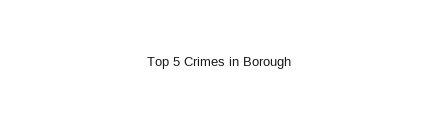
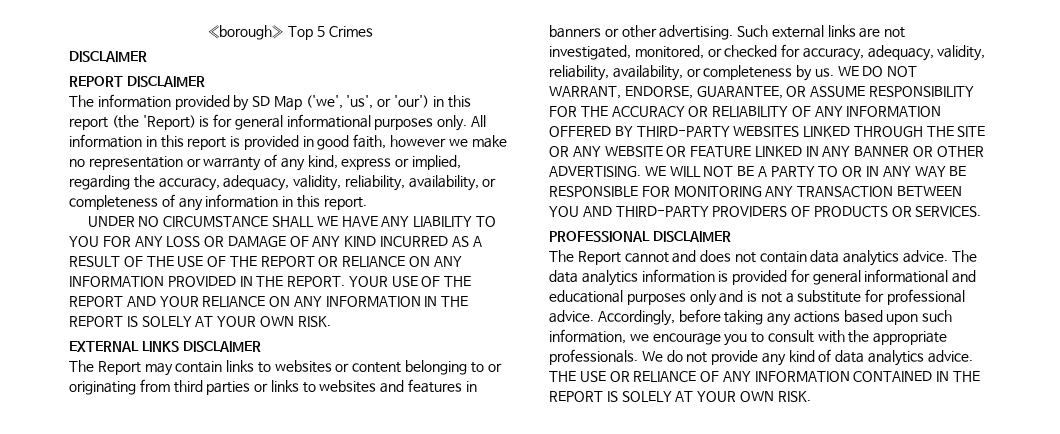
- Top 5 Crimes in Borough
+ «borough» Top 5 Crimes
+ DISCLAIMER
+ REPORT DISCLAIMER
+ The information provided by SD Map ('we', 'us', or 'our') in this report (the 'Report) is for general informational purposes only. All information in this report is provided in good faith, however we make no representation or warranty of any kind, express or implied, regarding the accuracy, adequacy, validity, reliability, availability, or completeness of any information in this report.
+ UNDER NO CIRCUMSTANCE SHALL WE HAVE ANY LIABILITY TO YOU FOR ANY LOSS OR DAMAGE OF ANY KIND INCURRED AS A RESULT OF THE USE OF THE REPORT OR RELIANCE ON ANY INFORMATION PROVIDED IN THE REPORT. YOUR USE OF THE REPORT AND YOUR RELIANCE ON ANY INFORMATION IN THE REPORT IS SOLELY AT YOUR OWN RISK.
+ EXTERNAL LINKS DISCLAIMER
+ The Report may contain links to websites or content belonging to or originating from third parties or links to websites and features in banners or other advertising. Such external links are not investigated, monitored, or checked for accuracy, adequacy, validity, reliability, availability, or completeness by us. WE DO NOT WARRANT, ENDORSE, GUARANTEE, OR ASSUME RESPONSIBILITY FOR THE ACCURACY OR RELIABILITY OF ANY INFORMATION OFFERED BY THIRD-PARTY WEBSITES LINKED THROUGH THE SITE OR ANY WEBSITE OR FEATURE LINKED IN ANY BANNER OR OTHER ADVERTISING. WE WILL NOT BE A PARTY TO OR IN ANY WAY BE RESPONSIBLE FOR MONITORING ANY TRANSACTION BETWEEN YOU AND THIRD-PARTY PROVIDERS OF PRODUCTS OR SERVICES.
+ PROFESSIONAL DISCLAIMER
+ The Report cannot and does not contain data analytics advice. The data analytics information is provided for general informational and educational purposes only and is not a substitute for professional advice. Accordingly, before taking any actions based upon such information, we encourage you to consult with the appropriate professionals. We do not provide any kind of data analytics advice. THE USE OR RELIANCE OF ANY INFORMATION CONTAINED IN THE REPORT IS SOLELY AT YOUR OWN RISK.

